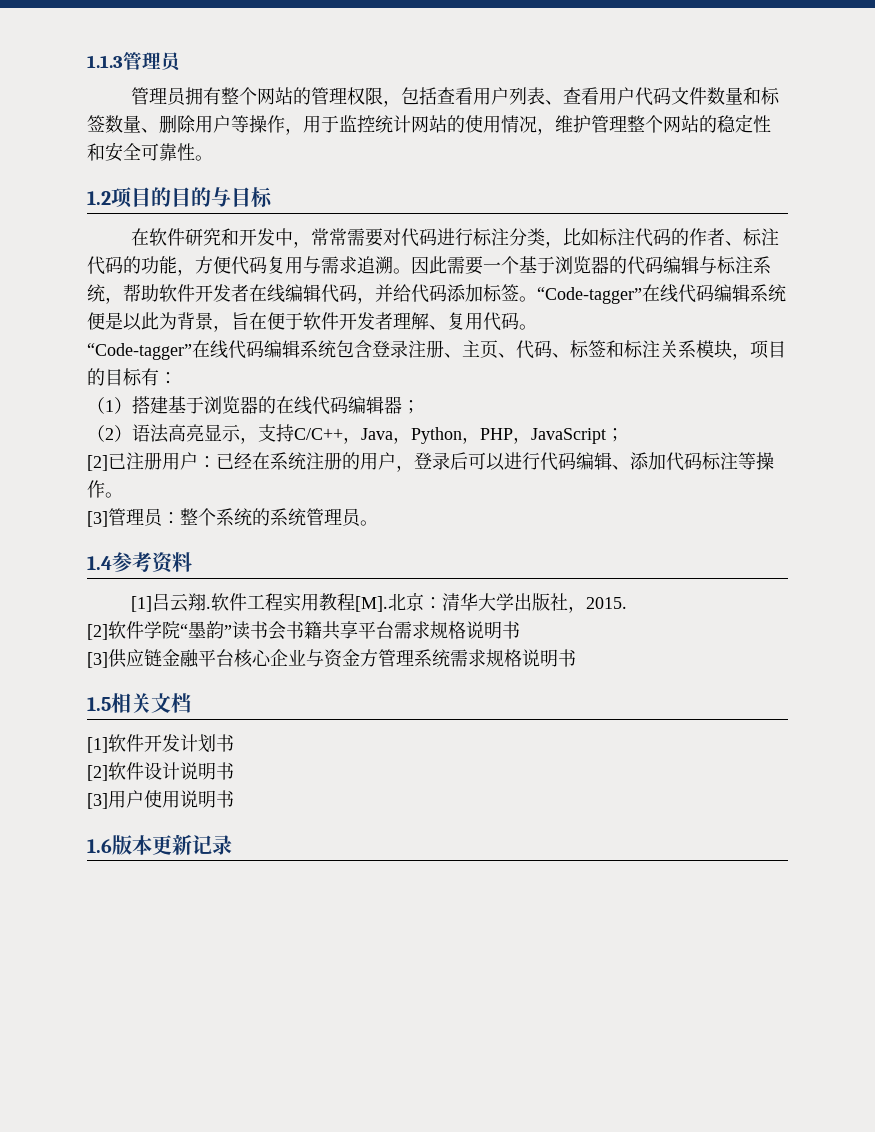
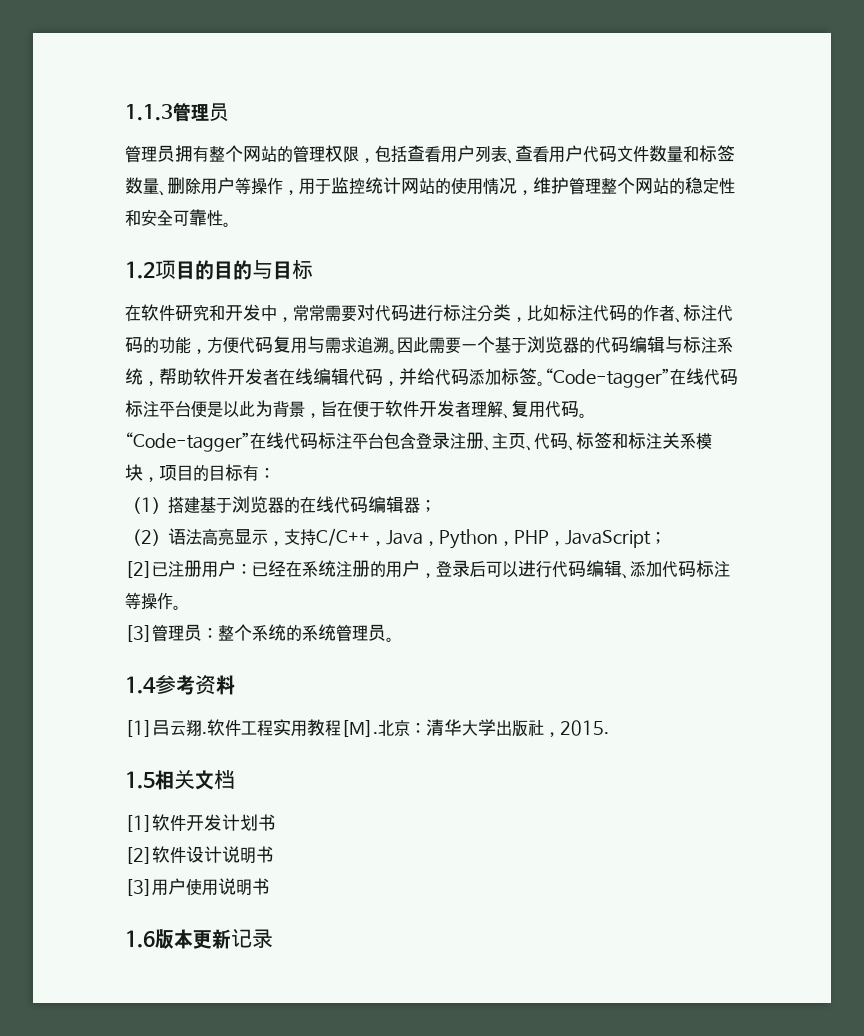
- “Code-tagger”在线代码编辑系统便是以此为背景，旨在便于软件开发者理解、复用代码。
+ “Code-tagger”在线代码标注平台便是以此为背景，旨在便于软件开发者理解、复用代码。
- “Code-tagger”在线代码编辑系统包含登录注册、主页、代码、标签和标注关系模块，项目的目标有：
+ “Code-tagger”在线代码标注平台包含登录注册、主页、代码、标签和标注关系模块，项目的目标有：
- [2]软件学院“墨韵”读书会书籍共享平台需求规格说明书
- [3]供应链金融平台核心企业与资金方管理系统需求规格说明书

